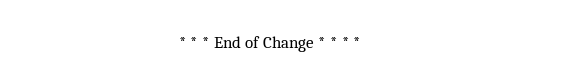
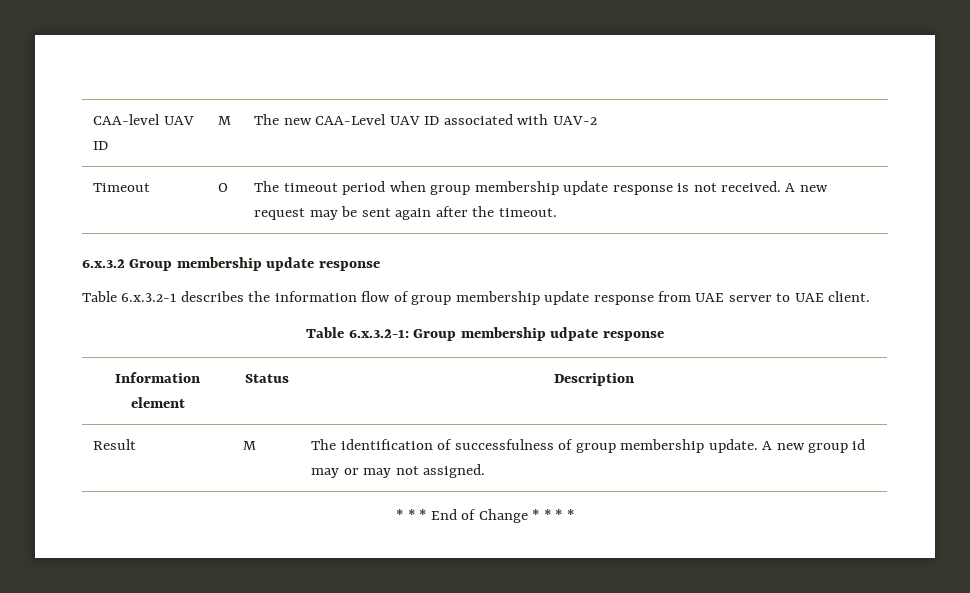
+ CAA-level UAV ID | M | The new CAA-Level UAV ID associated with UAV-2
+ Timeout | O | The timeout period when group membership update response is not received. A new request may be sent again after the timeout.
+ 6.x.3.2 Group membership update response
+ Table 6.x.3.2-1 describes the information flow of group membership update response from UAE server to UAE client.
+ Table 6.x.3.2-1: Group membership udpate response
+ Information element | Status | Description
+ Result | M | The identification of successfulness of group membership update. A new group id may or may not assigned.

